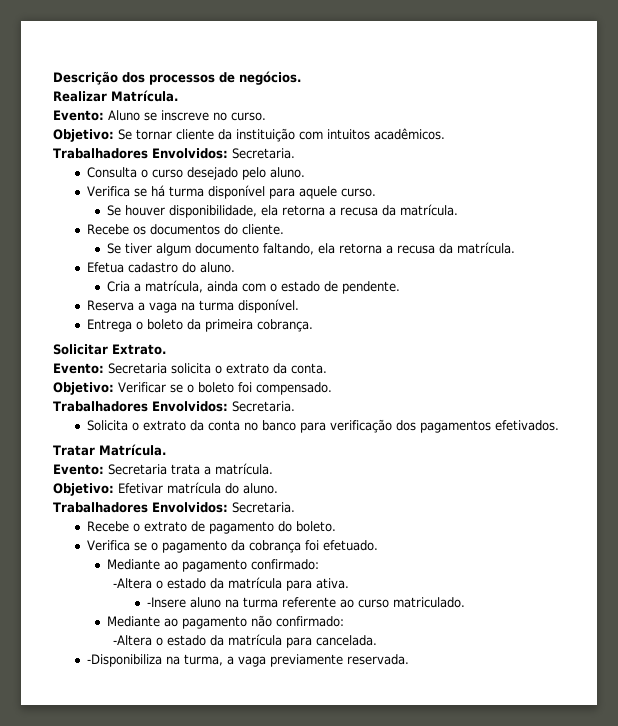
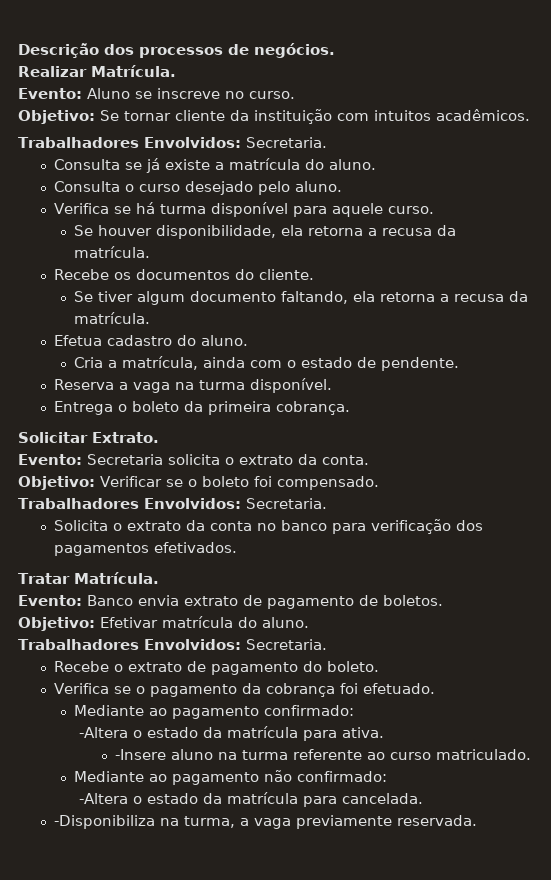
+ Consulta se já existe a matrícula do aluno.
- Evento: Secretaria trata a matrícula.
+ Evento: Banco envia extrato de pagamento de boletos.

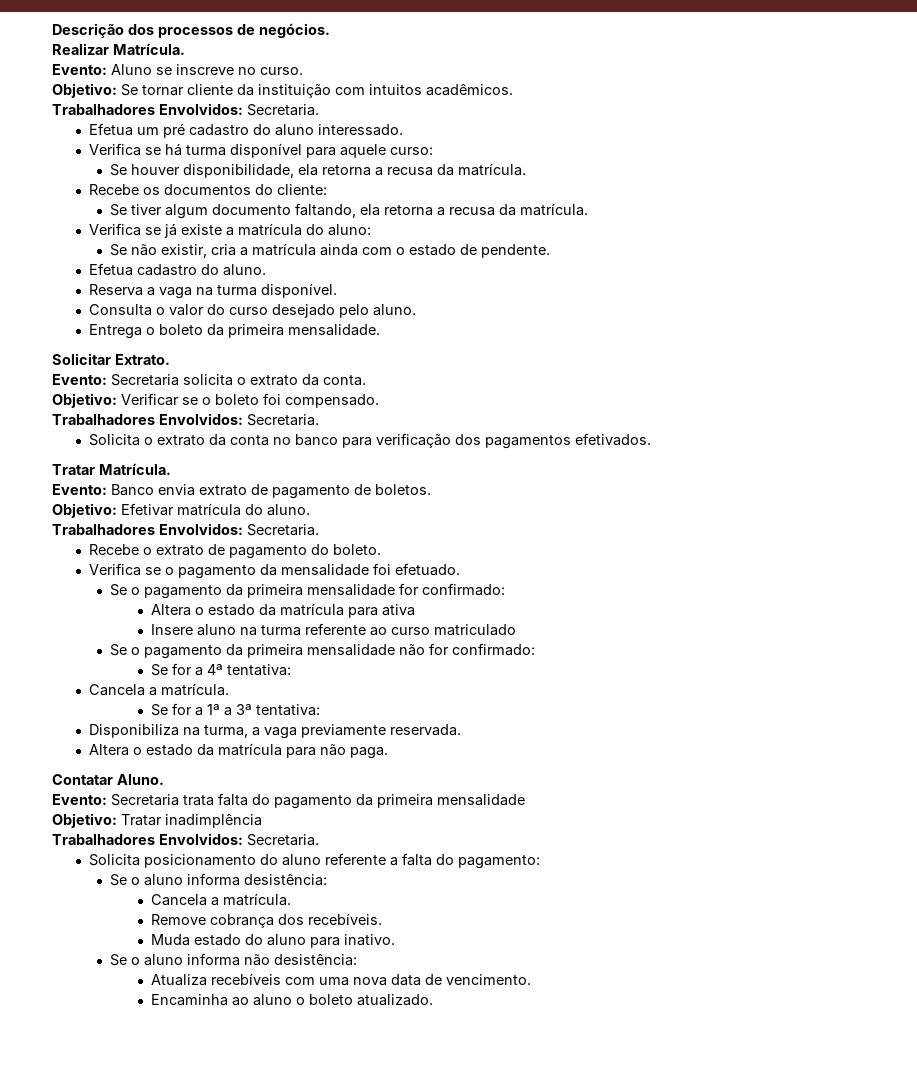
- Consulta se já existe a matrícula do aluno.
- Consulta o curso desejado pelo aluno.
+ Efetua um pré cadastro do aluno interessado.
- Verifica se há turma disponível para aquele curso.
+ Verifica se há turma disponível para aquele curso:
- Recebe os documentos do cliente.
+ Recebe os documentos do cliente:
- Efetua cadastro do aluno.
- Cria a matrícula, ainda com o estado de pendente.
+ Verifica se já existe a matrícula do aluno:
+ Se não existir, cria a matrícula ainda com o estado de pendente.
+ Efetua cadastro do aluno.
+ Consulta o valor do curso desejado pelo aluno.
- Entrega o boleto da primeira cobrança.
+ Entrega o boleto da primeira mensalidade.
- Verifica se o pagamento da cobrança foi efetuado.
+ Verifica se o pagamento da mensalidade foi efetuado.
- Mediante ao pagamento confirmado:
- -Altera o estado da matrícula para ativa.
- -Insere aluno na turma referente ao curso matriculado.
- Mediante ao pagamento não confirmado:
- -Altera o estado da matrícula para cancelada.
- -Disponibiliza na turma, a vaga previamente reservada.
+ Se o pagamento da primeira mensalidade for confirmado:
+ Altera o estado da matrícula para ativa
+ Insere aluno na turma referente ao curso matriculado
+ Se o pagamento da primeira mensalidade não for confirmado:
+ Se for a 4ª tentativa:
+ Cancela a matrícula.
+ Se for a 1ª a 3ª tentativa:
+ Disponibiliza na turma, a vaga previamente reservada.
+ Altera o estado da matrícula para não paga.
+ Contatar Aluno.
+ Evento: Secretaria trata falta do pagamento da primeira mensalidade
+ Objetivo: Tratar inadimplência
+ Trabalhadores Envolvidos: Secretaria.
+ Solicita posicionamento do aluno referente a falta do pagamento:
+ Se o aluno informa desistência:
+ Cancela a matrícula.
+ Remove cobrança dos recebíveis.
+ Muda estado do aluno para inativo.
+ Se o aluno informa não desistência:
+ Atualiza recebíveis com uma nova data de vencimento.
+ Encaminha ao aluno o boleto atualizado.

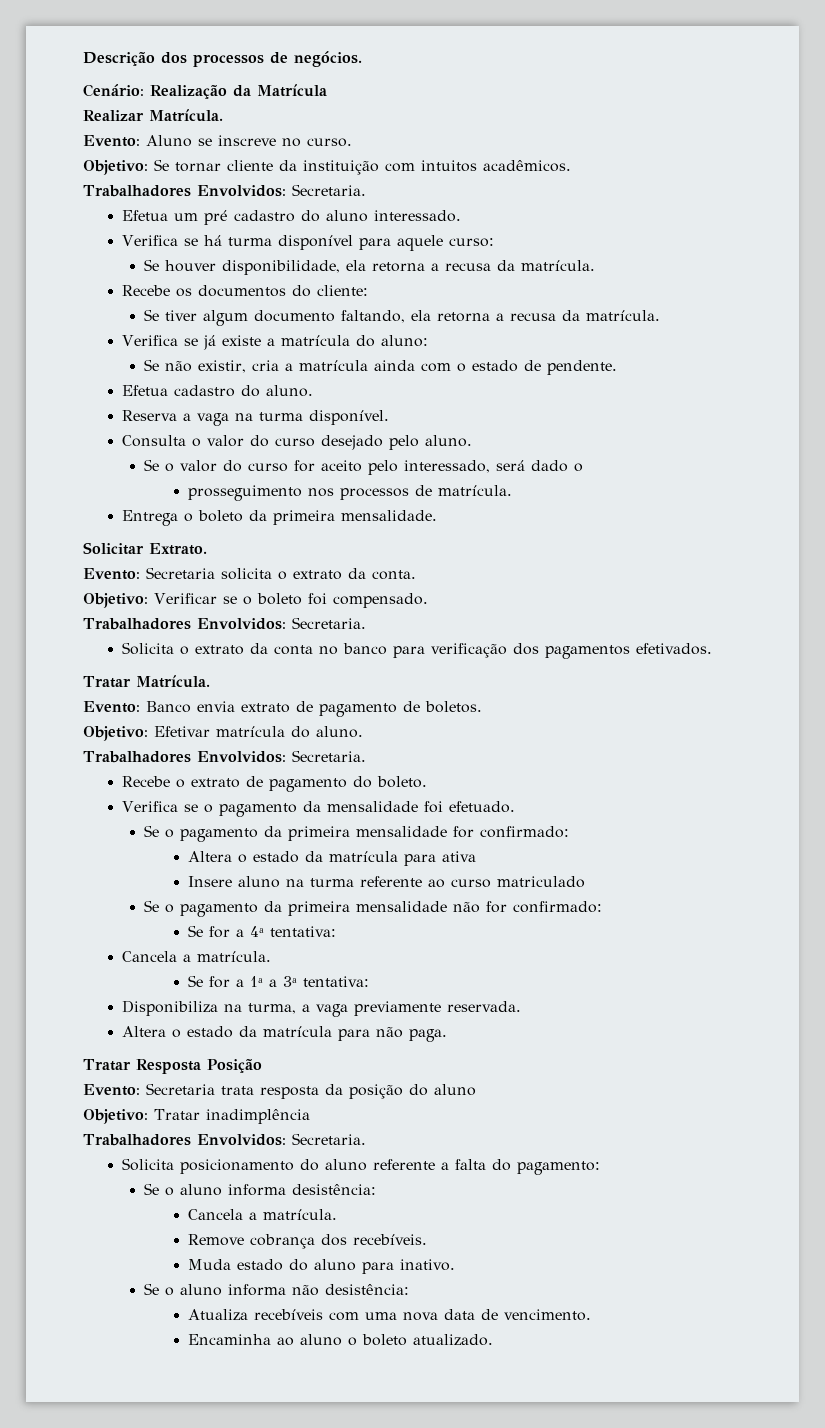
+ Cenário: Realização da Matrícula
+ Se o valor do curso for aceito pelo interessado, será dado o
+ prosseguimento nos processos de matrícula.
- Contatar Aluno.
+ Tratar Resposta Posição
- Evento: Secretaria trata falta do pagamento da primeira mensalidade
+ Evento: Secretaria trata resposta da posição do aluno

